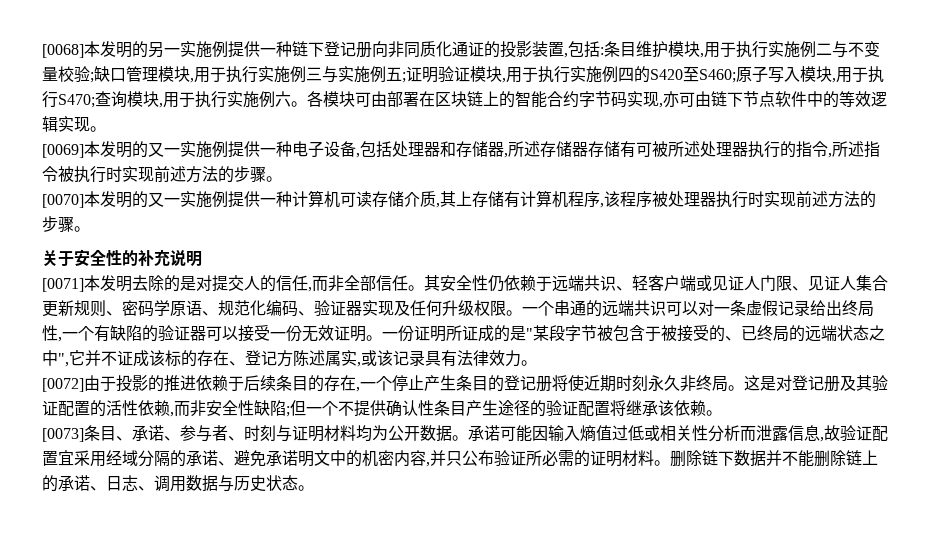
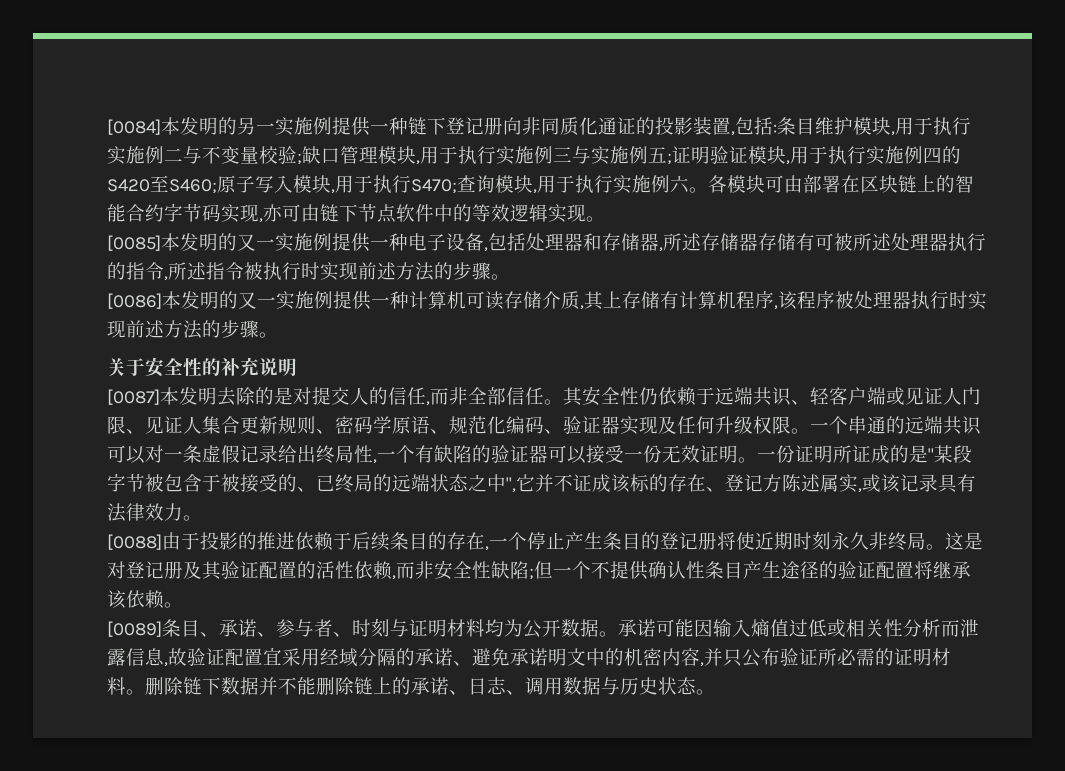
- [0068]本发明的另一实施例提供一种链下登记册向非同质化通证的投影装置,包括:
+ [0084]本发明的另一实施例提供一种链下登记册向非同质化通证的投影装置,包括:
- [0069]本发明的又一实施例提供一种电子设备,包括处理器和存储器,所述存储器存储有可被所述处理器执行的指令,所述指令被执行时实现前述方法的步骤。
+ [0085]本发明的又一实施例提供一种电子设备,包括处理器和存储器,所述存储器存储有可被所述处理器执行的指令,所述指令被执行时实现前述方法的步骤。
- [0070]本发明的又一实施例提供一种计算机可读存储介质,其上存储有计算机程序,该程序被处理器执行时实现前述方法的步骤。
+ [0086]本发明的又一实施例提供一种计算机可读存储介质,其上存储有计算机程序,该程序被处理器执行时实现前述方法的步骤。
- [0071]本发明去除的是对提交人的信任,而非全部信任。
+ [0087]本发明去除的是对提交人的信任,而非全部信任。
- [0072]由于投影的推进依赖于后续条目的存在,一个停止产生条目的登记册将使近期时刻永久非终局。
+ [0088]由于投影的推进依赖于后续条目的存在,一个停止产生条目的登记册将使近期时刻永久非终局。
- [0073]条目、承诺、参与者、时刻与证明材料均为公开数据。
+ [0089]条目、承诺、参与者、时刻与证明材料均为公开数据。

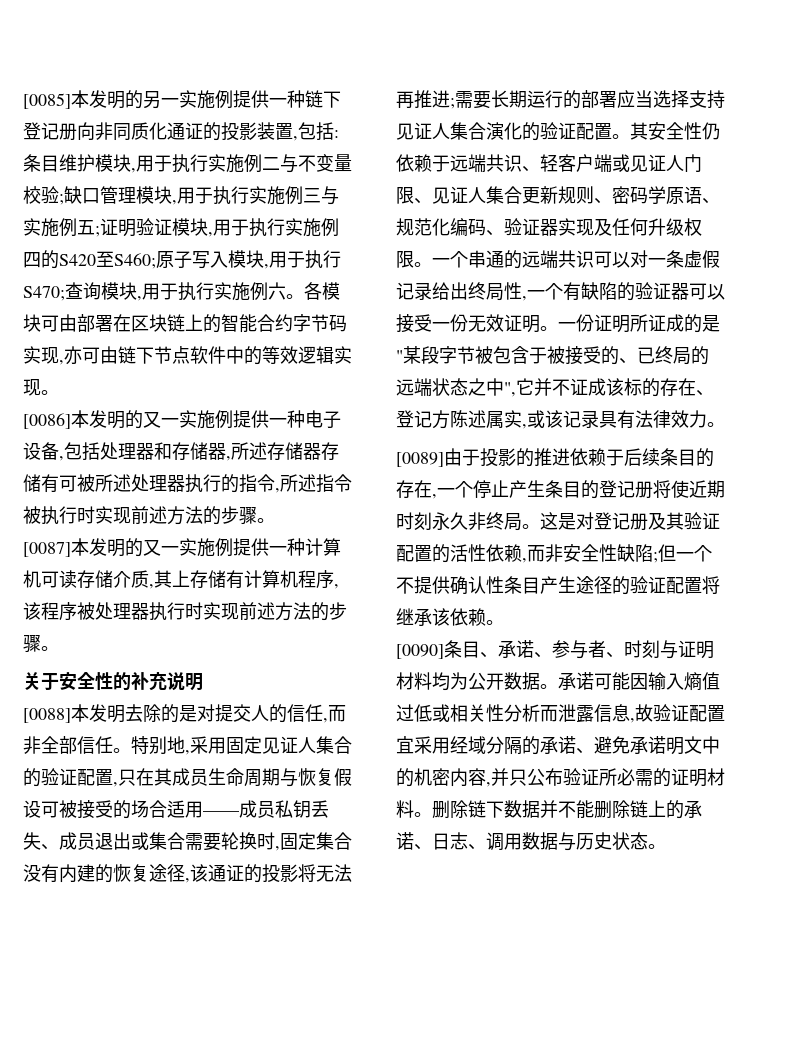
- [0084]本发明的另一实施例提供一种链下登记册向非同质化通证的投影装置,包括:
+ [0085]本发明的另一实施例提供一种链下登记册向非同质化通证的投影装置,包括:
- [0085]本发明的又一实施例提供一种电子设备,包括处理器和存储器,所述存储器存储有可被所述处理器执行的指令,所述指令被执行时实现前述方法的步骤。
+ [0086]本发明的又一实施例提供一种电子设备,包括处理器和存储器,所述存储器存储有可被所述处理器执行的指令,所述指令被执行时实现前述方法的步骤。
- [0086]本发明的又一实施例提供一种计算机可读存储介质,其上存储有计算机程序,该程序被处理器执行时实现前述方法的步骤。
+ [0087]本发明的又一实施例提供一种计算机可读存储介质,其上存储有计算机程序,该程序被处理器执行时实现前述方法的步骤。
- [0087]本发明去除的是对提交人的信任,而非全部信任。
+ [0088]本发明去除的是对提交人的信任,而非全部信任。
+ 特别地,采用固定见证人集合的验证配置,只在其成员生命周期与恢复假设可被接受的场合适用——成员私钥丢失、成员退出或集合需要轮换时,固定集合没有内建的恢复途径,该通证的投影将无法再推进;需要长期运行的部署应当选择支持见证人集合演化的验证配置。
- [0088]由于投影的推进依赖于后续条目的存在,一个停止产生条目的登记册将使近期时刻永久非终局。
+ [0089]由于投影的推进依赖于后续条目的存在,一个停止产生条目的登记册将使近期时刻永久非终局。
- [0089]条目、承诺、参与者、时刻与证明材料均为公开数据。
+ [0090]条目、承诺、参与者、时刻与证明材料均为公开数据。

